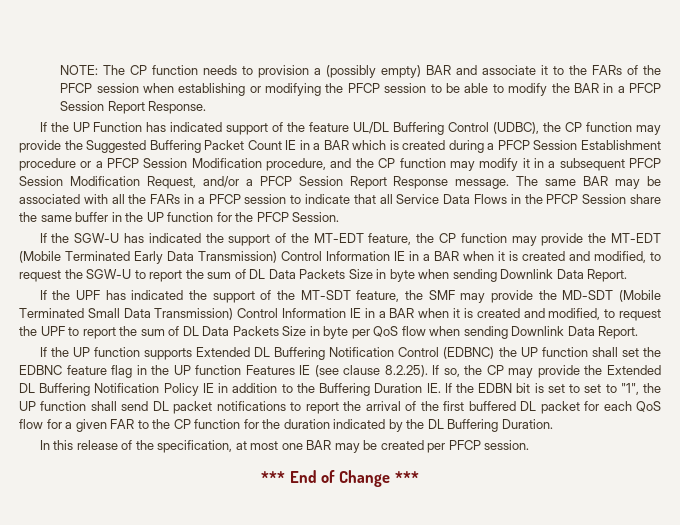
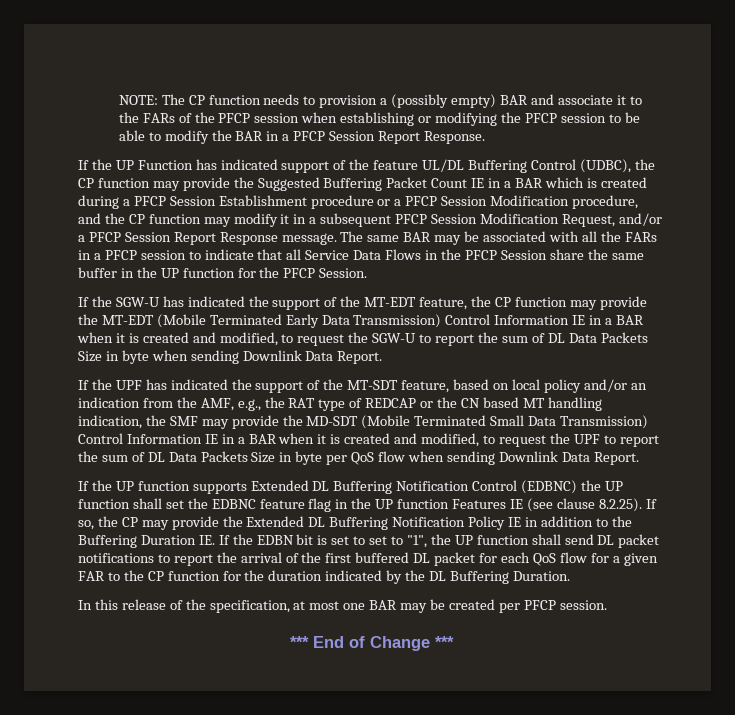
- If the UPF has indicated the support of the MT-SDT feature, the SMF may provide the MD-SDT (Mobile Terminated Small Data Transmission) Control Information IE in a BAR when it is created and modified, to request the UPF to report the sum of DL Data Packets Size in byte per QoS flow when sending Downlink Data Report.
+ If the UPF has indicated the support of the MT-SDT feature, based on local policy and/or an indication from the AMF, e.g., the RAT type of REDCAP or the CN based MT handling indication, the SMF may provide the MD-SDT (Mobile Terminated Small Data Transmission) Control Information IE in a BAR when it is created and modified, to request the UPF to report the sum of DL Data Packets Size in byte per QoS flow when sending Downlink Data Report.

